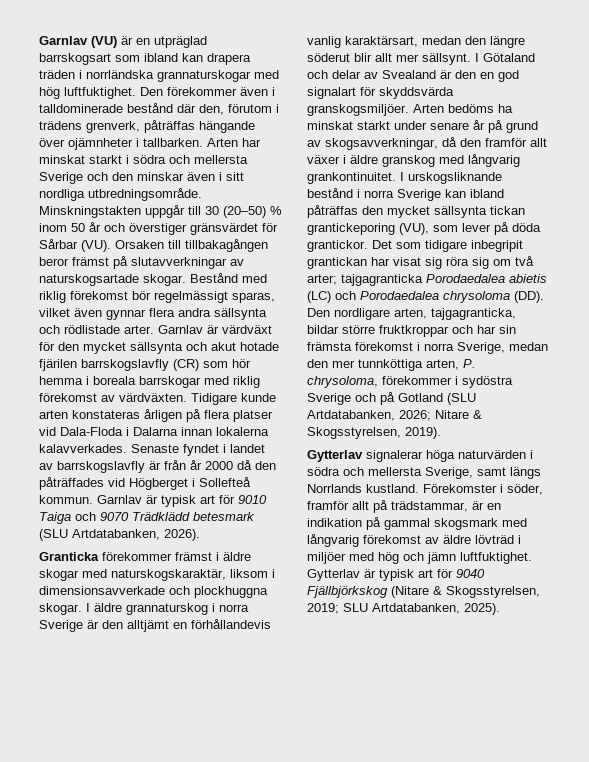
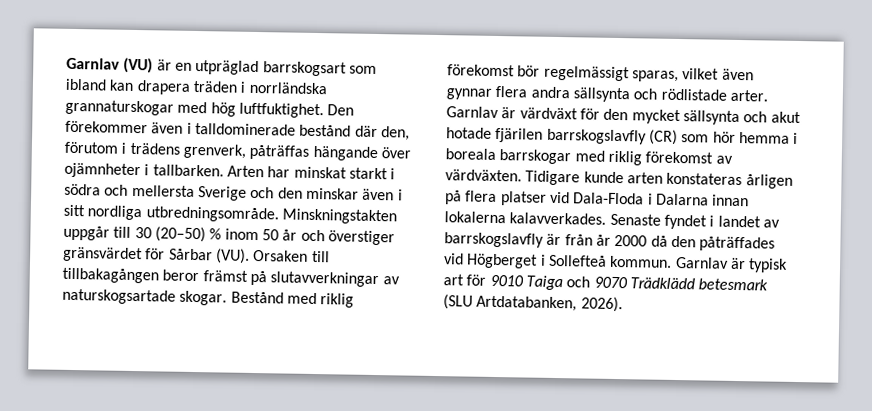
- Granticka förekommer främst i äldre skogar med naturskogskaraktär, liksom i dimensionsavverkade och plockhuggna skogar. I äldre grannaturskog i norra Sverige är den alltjämt en förhållandevis vanlig karaktärsart, medan den längre söderut blir allt mer sällsynt. I Götaland och delar av Svealand är den en god signalart för skyddsvärda granskogsmiljöer. Arten bedöms ha minskat starkt under senare år på grund av skogsavverkningar, då den framför allt växer i äldre granskog med långvarig grankontinuitet. I urskogsliknande bestånd i norra Sverige kan ibland påträffas den mycket sällsynta tickan grantickeporing (VU), som lever på döda grantickor. Det som tidigare inbegripit grantickan har visat sig röra sig om två arter; tajgagranticka Porodaedalea abietis (LC) och Porodaedalea chrysoloma (DD). Den nordligare arten, tajgagranticka, bildar större fruktkroppar och har sin främsta förekomst i norra Sverige, medan den mer tunnköttiga arten, P. chrysoloma, förekommer i sydöstra Sverige och på Gotland (SLU Artdatabanken, 2026; Nitare & Skogsstyrelsen, 2019).
- Gytterlav signalerar höga naturvärden i södra och mellersta Sverige, samt längs Norrlands kustland. Förekomster i söder, framför allt på trädstammar, är en indikation på gammal skogsmark med långvarig förekomst av äldre lövträd i miljöer med hög och jämn luftfuktighet. Gytterlav är typisk art för 9040 Fjällbjörkskog (Nitare & Skogsstyrelsen, 2019; SLU Artdatabanken, 2025).

